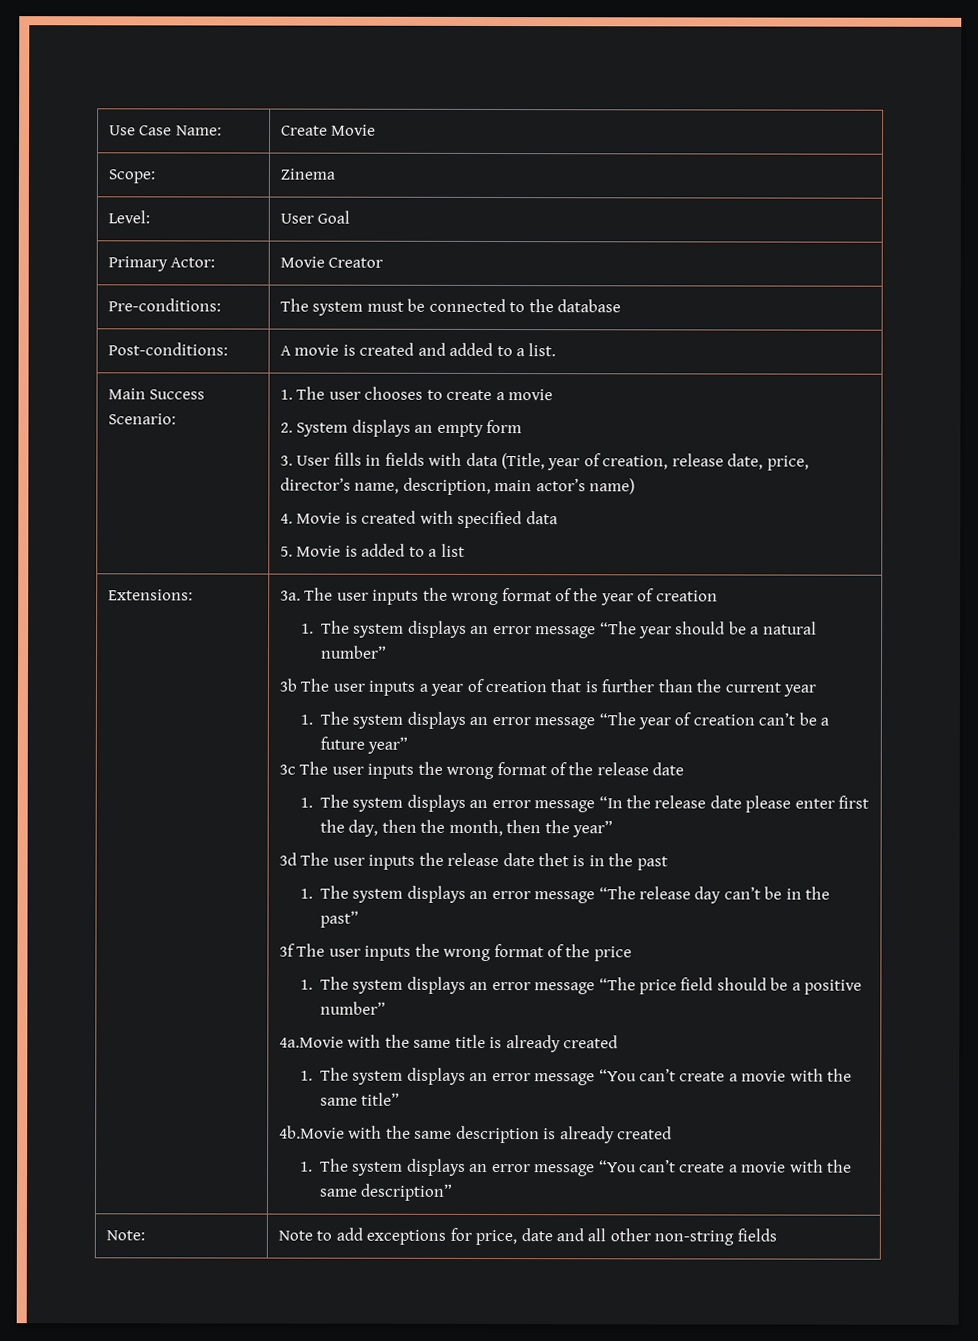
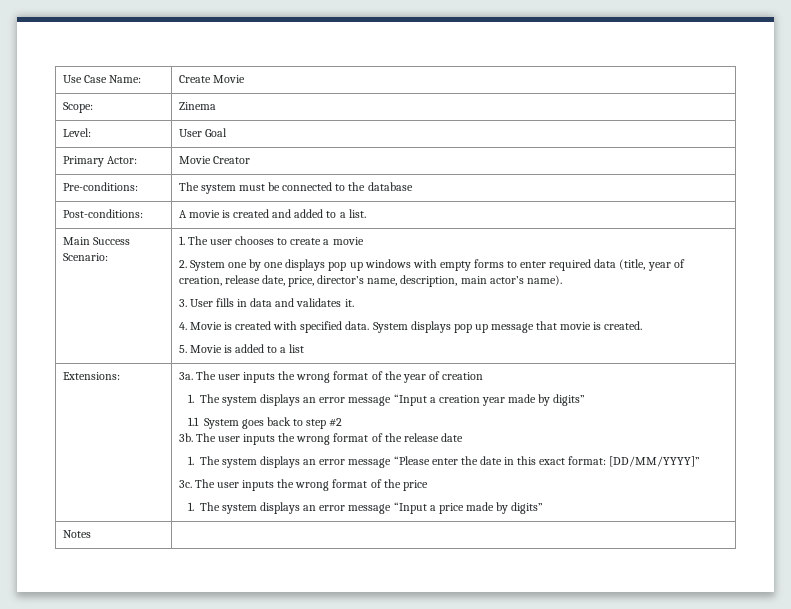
- 2. System displays an empty form
- 3. User fills in fields with data (Title, year of creation, release date, price, director’s name, description, main actor’s name)
+ 2. System one by one displays pop up windows with empty forms to enter required data (title, year of creation, release date, price, director’s name, description, main actor’s name).
+ 3. User fills in data and validates it.
- 4. Movie is created with specified data
+ 4. Movie is created with specified data. System displays pop up message that movie is created.
- 1. The system displays an error message “The year should be a natural number”
- 3b The user inputs a year of creation that is further than the current year
- 1. The system displays an error message “The year of creation can’t be a future year”
- 3c The user inputs the wrong format of the release date
+ 1. The system displays an error message “Input a creation year made by digits”
+ 1.1 System goes back to step #2
+ 3b. The user inputs the wrong format of the release date
- 1. The system displays an error message “In the release date please enter first the day, then the month, then the year”
- 3d The user inputs the release date thet is in the past
- 1. The system displays an error message “The release day can’t be in the past”
- 3f The user inputs the wrong format of the price
+ 1. The system displays an error message “Please enter the date in this exact format: [DD/MM/YYYY]”
+ 3c. The user inputs the wrong format of the price
- 1. The system displays an error message “The price field should be a positive number”
- 4a.Movie with the same title is already created
- 1. The system displays an error message “You can’t create a movie with the same title”
- 4b.Movie with the same description is already created
- 1. The system displays an error message “You can’t create a movie with the same description”
- Note: | Note to add exceptions for price, date and all other non-string fields
+ 1. The system displays an error message “Input a price made by digits”
+ Notes |

